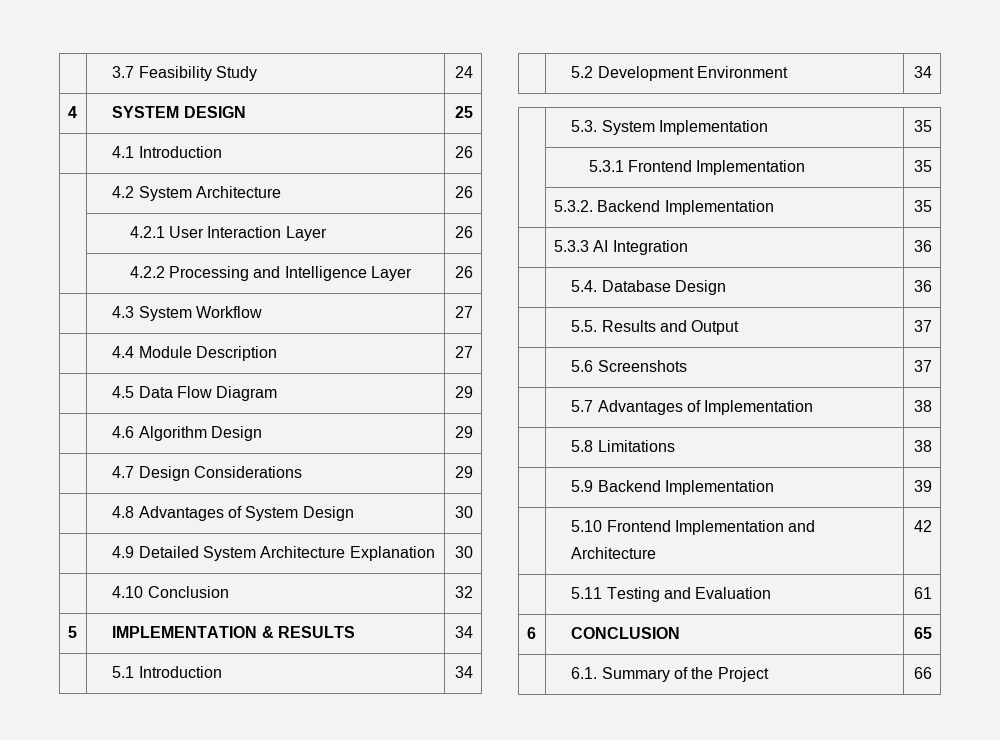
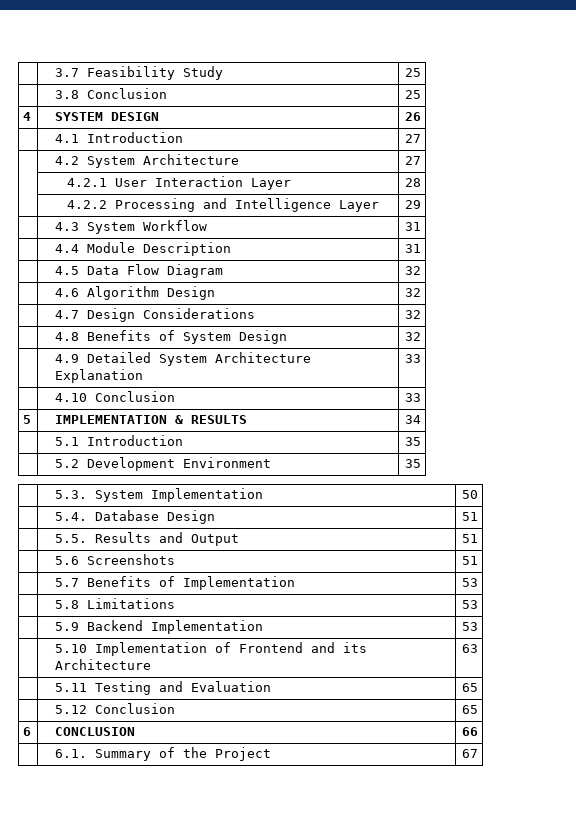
- | 3.7 Feasibility Study | 24
+ | 3.7 Feasibility Study | 25
+ | 3.8 Conclusion | 25
- 4 | SYSTEM DESIGN | 25
+ 4 | SYSTEM DESIGN | 26
- | 4.1 Introduction | 26
+ | 4.1 Introduction | 27
- | 4.2 System Architecture | 26
+ | 4.2 System Architecture | 27
- | 4.2.1 User Interaction Layer | 26
+ | 4.2.1 User Interaction Layer | 28
- | 4.2.2 Processing and Intelligence Layer | 26
+ | 4.2.2 Processing and Intelligence Layer | 29
- | 4.3 System Workflow | 27
+ | 4.3 System Workflow | 31
- | 4.4 Module Description | 27
+ | 4.4 Module Description | 31
- | 4.5 Data Flow Diagram | 29
+ | 4.5 Data Flow Diagram | 32
- | 4.6 Algorithm Design | 29
+ | 4.6 Algorithm Design | 32
- | 4.7 Design Considerations | 29
+ | 4.7 Design Considerations | 32
- | 4.8 Advantages of System Design | 30
+ | 4.8 Benefits of System Design | 32
- | 4.9 Detailed System Architecture Explanation | 30
+ | 4.9 Detailed System Architecture Explanation | 33
- | 4.10 Conclusion | 32
+ | 4.10 Conclusion | 33
- | 5.1 Introduction | 34
+ | 5.1 Introduction | 35
- | 5.2 Development Environment | 34
+ | 5.2 Development Environment | 35
- | 5.3. System Implementation | 35
- | 5.3.1 Frontend Implementation | 35
- | 5.3.2. Backend Implementation | 35
- | 5.3.3 AI Integration | 36
+ | 5.3. System Implementation | 50
- | 5.4. Database Design | 36
+ | 5.4. Database Design | 51
- | 5.5. Results and Output | 37
+ | 5.5. Results and Output | 51
- | 5.6 Screenshots | 37
+ | 5.6 Screenshots | 51
- | 5.7 Advantages of Implementation | 38
+ | 5.7 Benefits of Implementation | 53
- | 5.8 Limitations | 38
+ | 5.8 Limitations | 53
- | 5.9 Backend Implementation | 39
+ | 5.9 Backend Implementation | 53
- | 5.10 Frontend Implementation and Architecture | 42
+ | 5.10 Implementation of Frontend and its Architecture | 63
- | 5.11 Testing and Evaluation | 61
+ | 5.11 Testing and Evaluation | 65
+ | 5.12 Conclusion | 65
- 6 | CONCLUSION | 65
+ 6 | CONCLUSION | 66
- | 6.1. Summary of the Project | 66
+ | 6.1. Summary of the Project | 67

